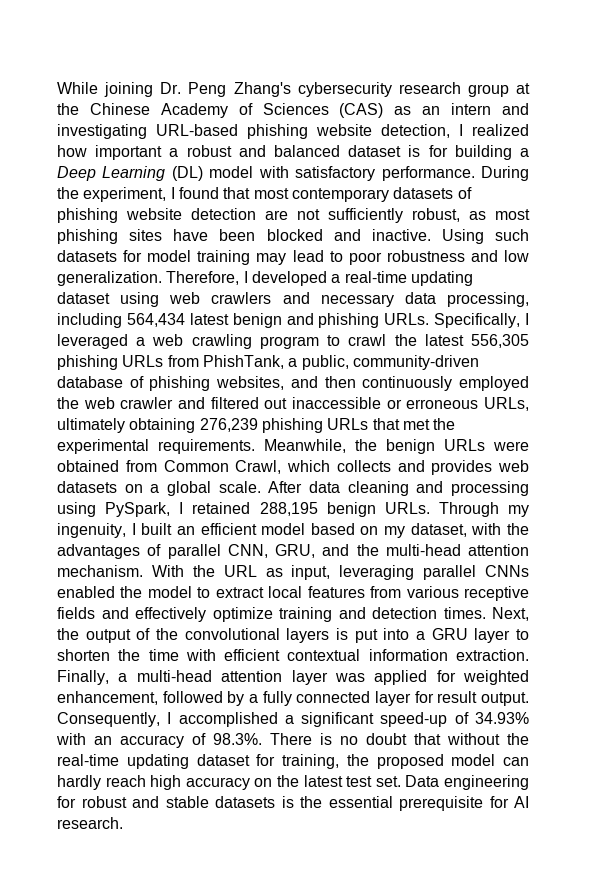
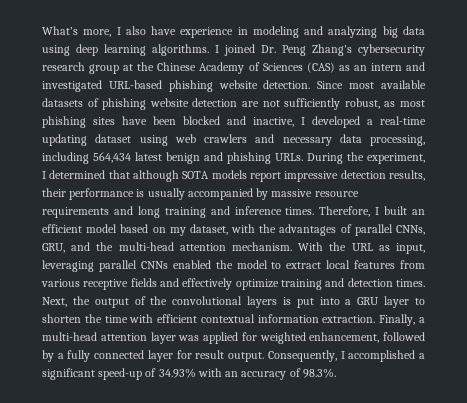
- While joining Dr. Peng Zhang's cybersecurity research group at the Chinese Academy of Sciences (CAS) as an intern and investigating URL-based phishing website detection, I realized how important a robust and balanced dataset is for building a Deep Learning (DL) model with satisfactory performance. During the experiment, I found that most contemporary datasets of phishing website detection are not sufficiently robust, as most phishing sites have been blocked and inactive. Using such datasets for model training may lead to poor robustness and low generalization. Therefore, I developed a real-time updating dataset using web crawlers and necessary data processing, including 564,434 latest benign and phishing URLs.
+ What’s more, I also have experience in modeling and analyzing big data using deep learning algorithms. I joined Dr. Peng Zhang's cybersecurity research group at the Chinese Academy of Sciences (CAS) as an intern and investigated URL-based phishing website detection. Since most available datasets of phishing website detection are not sufficiently robust, as most phishing sites have been blocked and inactive, I developed a real-time updating dataset using web crawlers and necessary data processing, including 564,434 latest benign and phishing URLs.
- Specifically, I leveraged a web crawling program to crawl the latest 556,305 phishing URLs from PhishTank, a public, community-driven database of phishing websites, and then continuously employed the web crawler and filtered out inaccessible or erroneous URLs, ultimately obtaining 276,239 phishing URLs that met the experimental requirements. Meanwhile, the benign URLs were obtained from Common Crawl, which collects and provides web datasets on a global scale. After data cleaning and processing using PySpark, I retained 288,195 benign URLs. Through my ingenuity, I built an efficient model based on my dataset, with the advantages of parallel CNN, GRU, and the multi-head attention mechanism.
+ During the experiment, I determined that although SOTA models report impressive detection results, their performance is usually accompanied by massive resource requirements and long training and inference times. Therefore, I built an efficient model based on my dataset, with the advantages of parallel CNNs, GRU, and the multi-head attention mechanism.
- Consequently, I accomplished a significant speed-up of 34.93% with an accuracy of 98.3%. There is no doubt that without the real-time updating dataset for training, the proposed model can hardly reach high accuracy on the latest test set. Data engineering for robust and stable datasets is the essential prerequisite for AI research.
+ Consequently, I accomplished a significant speed-up of 34.93% with an accuracy of 98.3%.

